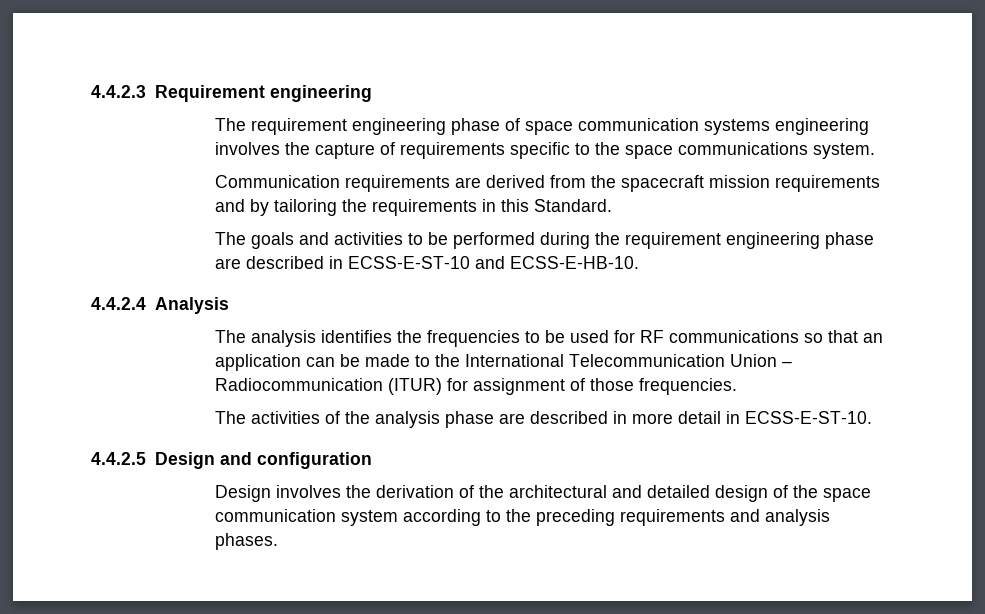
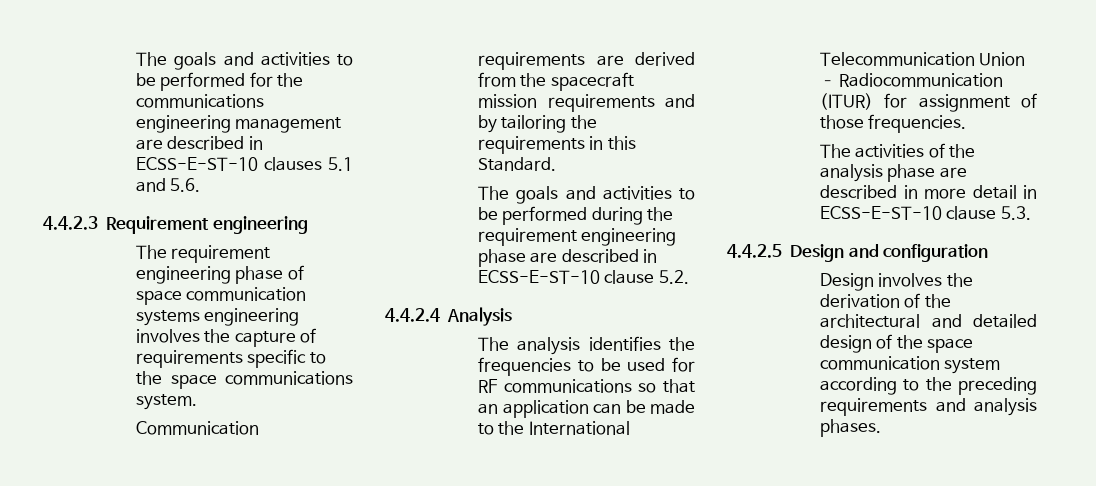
+ The goals and activities to be performed for the communications engineering management are described in ECSS-E-ST-10 clauses 5.1 and 5.6.
- The goals and activities to be performed during the requirement engineering phase are described in ECSS-E-ST-10 and ECSS-E-HB-10.
+ The goals and activities to be performed during the requirement engineering phase are described in ECSS-E-ST-10 clause 5.2.
- The activities of the analysis phase are described in more detail in ECSS-E-ST-10.
+ The activities of the analysis phase are described in more detail in ECSS-E-ST-10 clause 5.3.

